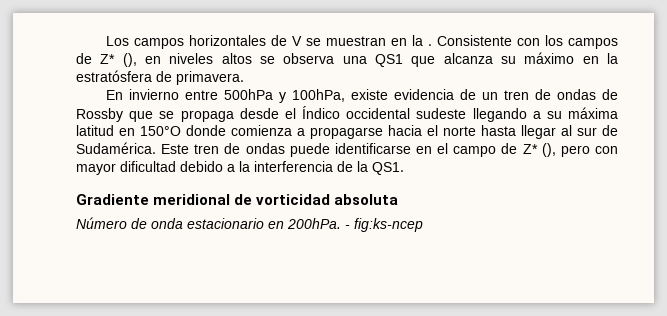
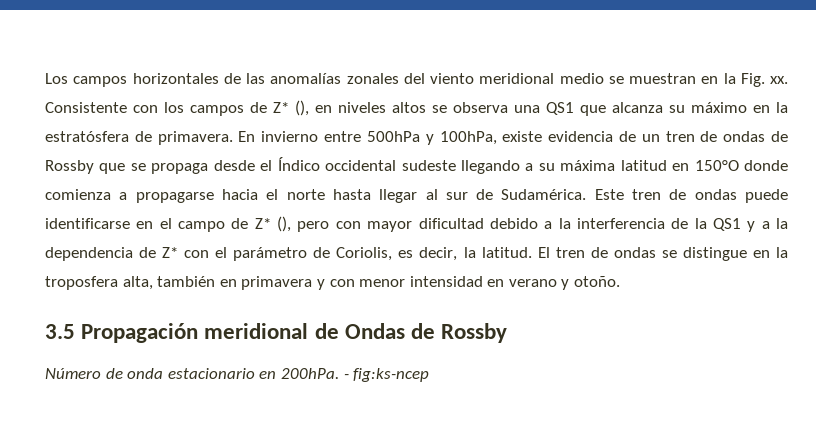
- Los campos horizontales de V se muestran en la .
+ Los campos horizontales de las anomalías zonales del viento meridional medio se muestran en la Fig. xx.
- Consistente con los campos de Z* (), en niveles altos se observa una QS1 que alcanza su máximo en la estratósfera de primavera.
- En invierno entre 500hPa y 100hPa, existe evidencia de un tren de ondas de Rossby que se propaga desde el Índico occidental sudeste llegando a su máxima latitud en 150°O donde comienza a propagarse hacia el norte hasta llegar al sur de Sudamérica.
+ Consistente con los campos de Z* (), en niveles altos se observa una QS1 que alcanza su máximo en la estratósfera de primavera. En invierno entre 500hPa y 100hPa, existe evidencia de un tren de ondas de Rossby que se propaga desde el Índico occidental sudeste llegando a su máxima latitud en 150°O donde comienza a propagarse hacia el norte hasta llegar al sur de Sudamérica.
- Este tren de ondas puede identificarse en el campo de Z* (), pero con mayor dificultad debido a la interferencia de la QS1.
- Gradiente meridional de vorticidad absoluta
+ Este tren de ondas puede identificarse en el campo de Z* (), pero con mayor dificultad debido a la interferencia de la QS1 y a la dependencia de Z* con el parámetro de Coriolis, es decir, la latitud. El tren de ondas se distingue en la troposfera alta, también en primavera y con menor intensidad en verano y otoño.
+ 3.5 Propagación meridional de Ondas de Rossby

